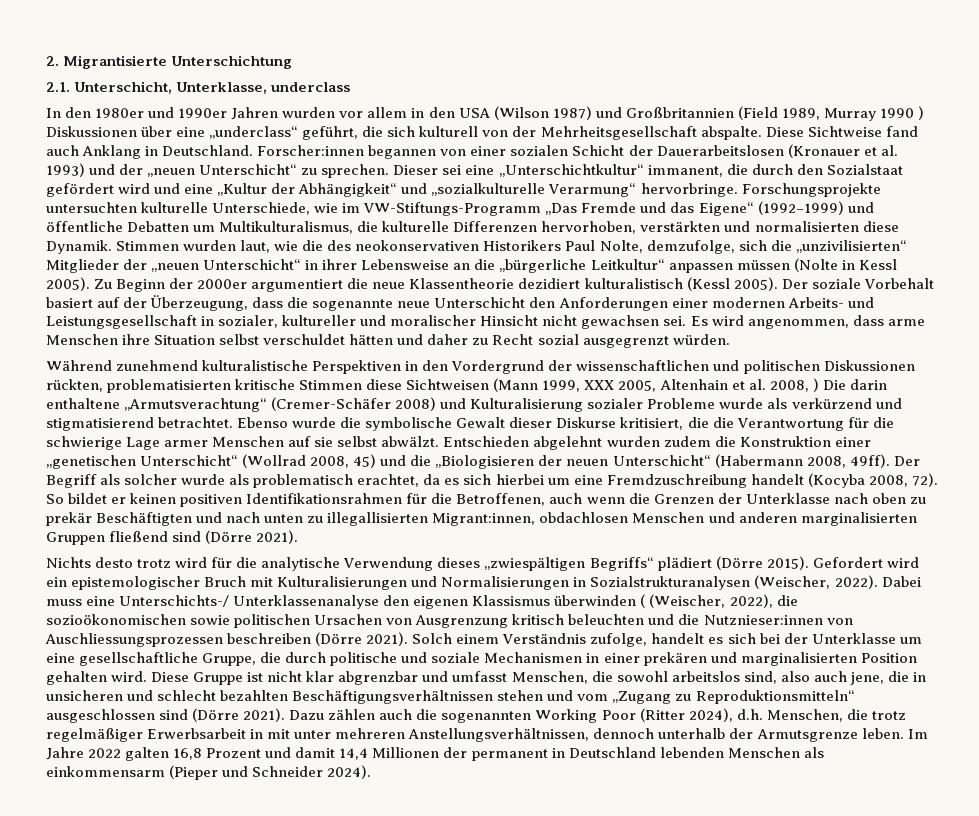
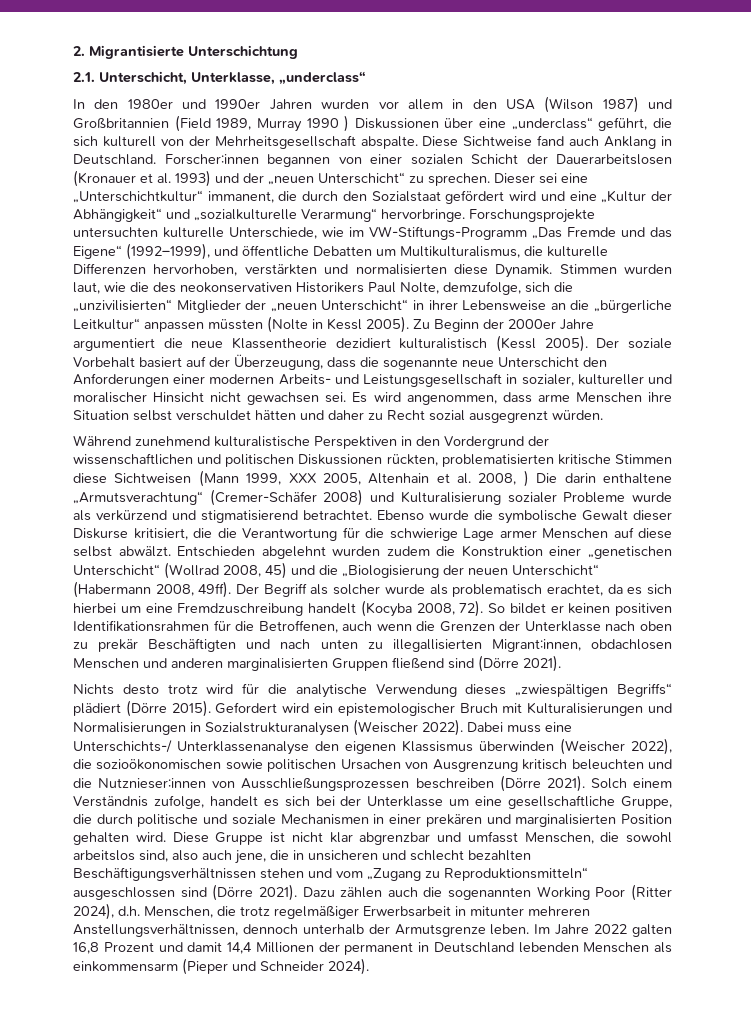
- 2.1. Unterschicht, Unterklasse, underclass
+ 2.1. Unterschicht, Unterklasse, „underclass“
- Forschungsprojekte untersuchten kulturelle Unterschiede, wie im VW-Stiftungs-Programm „Das Fremde und das Eigene“ (1992–1999) und öffentliche Debatten um Multikulturalismus, die kulturelle Differenzen hervorhoben, verstärkten und normalisierten diese Dynamik.
+ Forschungsprojekte untersuchten kulturelle Unterschiede, wie im VW-Stiftungs-Programm „Das Fremde und das Eigene“ (1992–1999), und öffentliche Debatten um Multikulturalismus, die kulturelle Differenzen hervorhoben, verstärkten und normalisierten diese Dynamik.
- Stimmen wurden laut, wie die des neokonservativen Historikers Paul Nolte, demzufolge, sich die „unzivilisierten“ Mitglieder der „neuen Unterschicht“ in ihrer Lebensweise an die „bürgerliche Leitkultur“ anpassen müssen (Nolte in Kessl 2005).
+ Stimmen wurden laut, wie die des neokonservativen Historikers Paul Nolte, demzufolge, sich die „unzivilisierten“ Mitglieder der „neuen Unterschicht“ in ihrer Lebensweise an die „bürgerliche Leitkultur“ anpassen müssten (Nolte in Kessl 2005).
- Zu Beginn der 2000er argumentiert die neue Klassentheorie dezidiert kulturalistisch (Kessl 2005).
+ Zu Beginn der 2000er Jahre argumentiert die neue Klassentheorie dezidiert kulturalistisch (Kessl 2005).
- Ebenso wurde die symbolische Gewalt dieser Diskurse kritisiert, die die Verantwortung für die schwierige Lage armer Menschen auf sie selbst abwälzt.
+ Ebenso wurde die symbolische Gewalt dieser Diskurse kritisiert, die die Verantwortung für die schwierige Lage armer Menschen auf diese selbst abwälzt.
- Entschieden abgelehnt wurden zudem die Konstruktion einer „genetischen Unterschicht“ (Wollrad 2008, 45) und die „Biologisieren der neuen Unterschicht“ (Habermann 2008, 49ff).
+ Entschieden abgelehnt wurden zudem die Konstruktion einer „genetischen Unterschicht“ (Wollrad 2008, 45) und die „Biologisierung der neuen Unterschicht“ (Habermann 2008, 49ff).
- Gefordert wird ein epistemologischer Bruch mit Kulturalisierungen und Normalisierungen in Sozialstrukturanalysen (Weischer, 2022).
+ Gefordert wird ein epistemologischer Bruch mit Kulturalisierungen und Normalisierungen in Sozialstrukturanalysen (Weischer 2022).
- Dabei muss eine Unterschichts-/ Unterklassenanalyse den eigenen Klassismus überwinden ( (Weischer, 2022), die sozioökonomischen sowie politischen Ursachen von Ausgrenzung kritisch beleuchten und die Nutznieser:innen von Auschliessungsprozessen beschreiben (Dörre 2021).
+ Dabei muss eine Unterschichts-/ Unterklassenanalyse den eigenen Klassismus überwinden (Weischer 2022), die sozioökonomischen sowie politischen Ursachen von Ausgrenzung kritisch beleuchten und die Nutznieser:innen von Ausschließungsprozessen beschreiben (Dörre 2021).
- Dazu zählen auch die sogenannten Working Poor (Ritter 2024), d.h. Menschen, die trotz regelmäßiger Erwerbsarbeit in mit unter mehreren Anstellungsverhältnissen, dennoch unterhalb der Armutsgrenze leben.
+ Dazu zählen auch die sogenannten Working Poor (Ritter 2024), d.h. Menschen, die trotz regelmäßiger Erwerbsarbeit in mitunter mehreren Anstellungsverhältnissen, dennoch unterhalb der Armutsgrenze leben.

